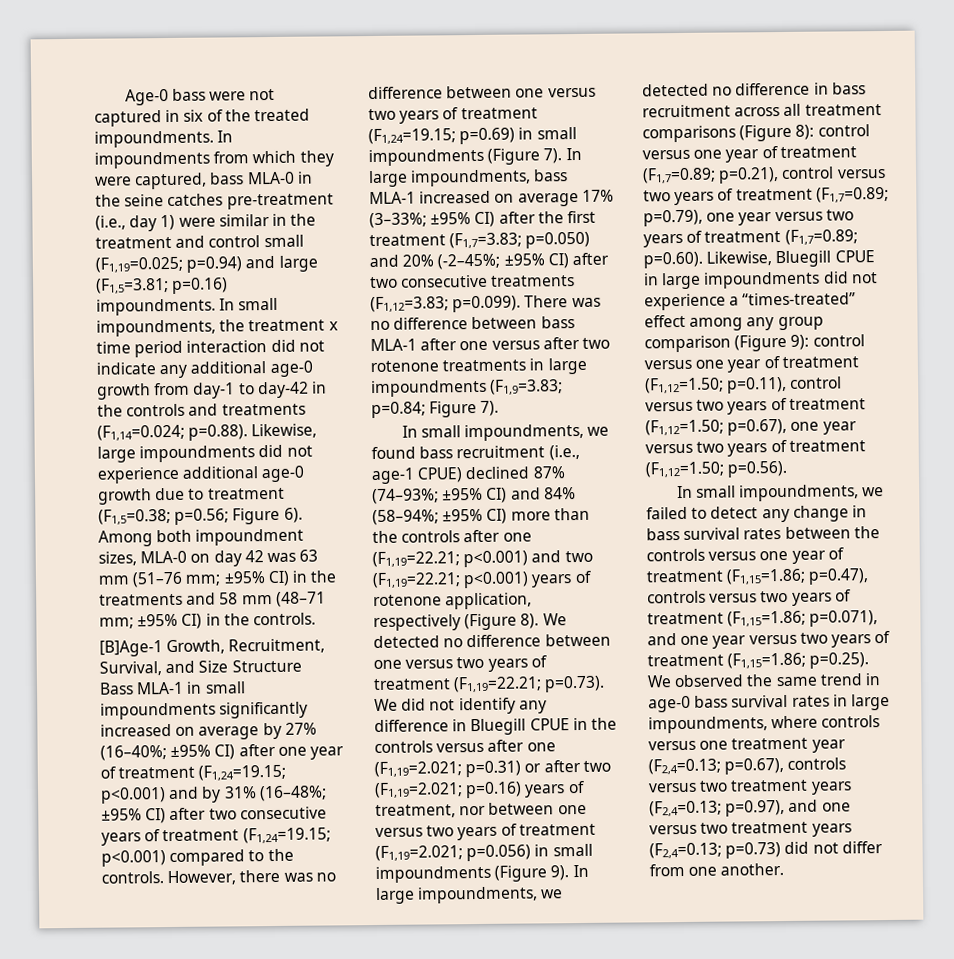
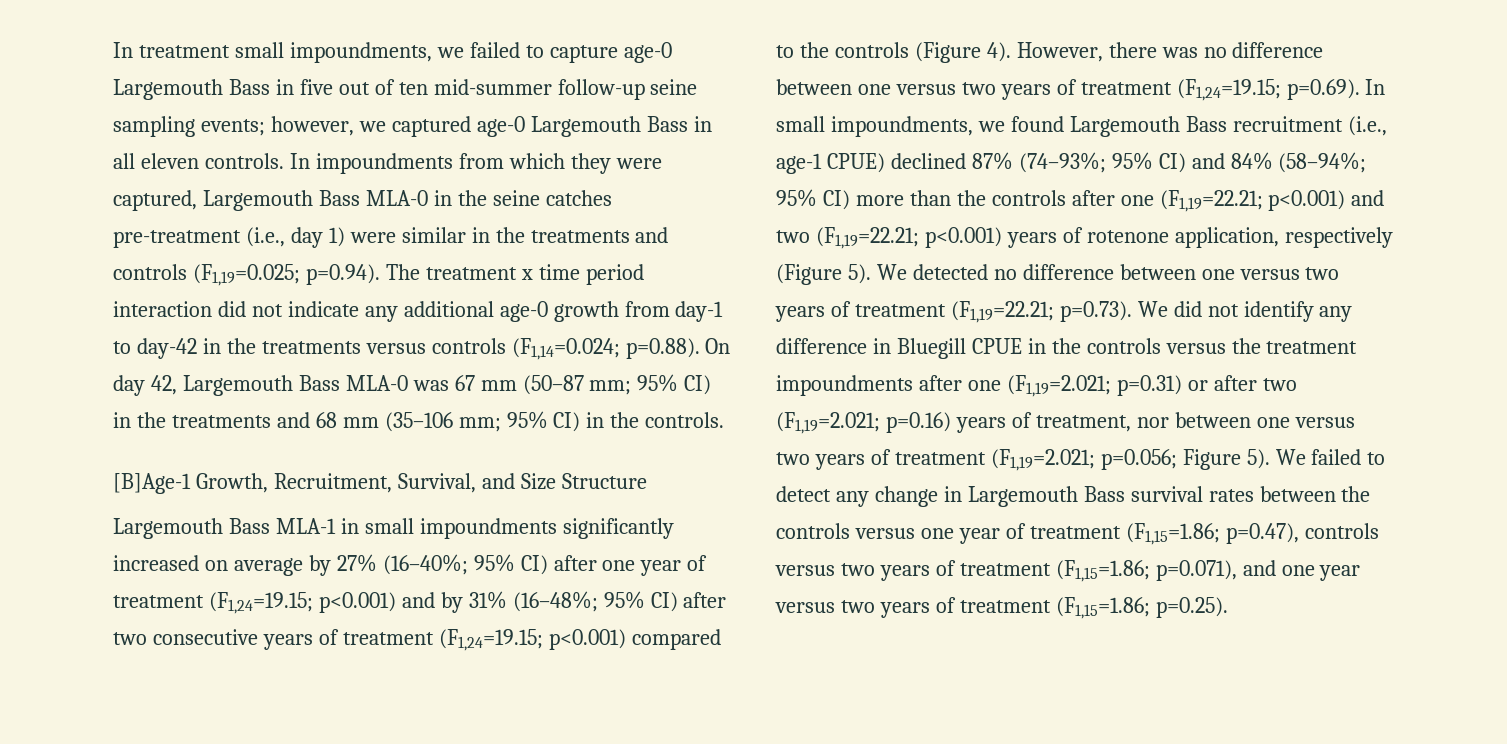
- Age-0 bass were not captured in six of the treated impoundments.
+ In treatment small impoundments, we failed to capture age-0 Largemouth Bass in five out of ten mid-summer follow-up seine sampling events; however, we captured age-0 Largemouth Bass in all eleven controls.
- In impoundments from which they were captured, bass MLA-0 in the seine catches pre-treatment (i.e., day 1) were similar in the treatment and control small (F1,19=0.025; p=0.94) and large (F1,5=3.81; p=0.16) impoundments. In small impoundments, the treatment x time period interaction did not indicate any additional age-0 growth from day-1 to day-42 in the controls and treatments (F1,14=0.024; p=0.88). Likewise, large impoundments did not experience additional age-0 growth due to treatment (F1,5=0.38; p=0.56; Figure 6). Among both impoundment sizes, MLA-0 on day 42 was 63 mm (51–76 mm; ±95% CI) in the treatments and 58 mm (48–71 mm; ±95% CI) in the controls.
+ In impoundments from which they were captured, Largemouth Bass MLA-0 in the seine catches pre-treatment (i.e., day 1) were similar in the treatments and controls (F1,19=0.025; p=0.94). The treatment x time period interaction did not indicate any additional age-0 growth from day-1 to day-42 in the treatments versus controls (F1,14=0.024; p=0.88). On day 42, Largemouth Bass MLA-0 was 67 mm (50–87 mm; 95% CI) in the treatments and 68 mm (35–106 mm; 95% CI) in the controls.
- Bass MLA-1 in small impoundments significantly increased on average by 27% (16–40%; ±95% CI) after one year of treatment (F1,24=19.15; p<0.001) and by 31% (16–48%; ±95% CI) after two consecutive years of treatment (F1,24=19.15; p<0.001) compared to the controls.
+ Largemouth Bass MLA-1 in small impoundments significantly increased on average by 27% (16–40%; 95% CI) after one year of treatment (F1,24=19.15; p<0.001) and by 31% (16–48%; 95% CI) after two consecutive years of treatment (F1,24=19.15; p<0.001) compared to the controls (Figure 4).
- However, there was no difference between one versus two years of treatment (F1,24=19.15; p=0.69) in small impoundments (Figure 7). In large impoundments, bass MLA-1 increased on average 17% (3–33%; ±95% CI) after the first treatment (F1,7=3.83; p=0.050) and 20% (-2–45%; ±95% CI) after two consecutive treatments (F1,12=3.83; p=0.099). There was no difference between bass MLA-1 after one versus after two rotenone treatments in large impoundments (F1,9=3.83; p=0.84; Figure 7).
- In small impoundments, we found bass recruitment (i.e., age-1 CPUE) declined 87% (74–93%; ±95% CI) and 84% (58–94%; ±95% CI) more than the controls after one (F1,19=22.21; p<0.001) and two (F1,19=22.21; p<0.001) years of rotenone application, respectively (Figure 8).
+ However, there was no difference between one versus two years of treatment (F1,24=19.15; p=0.69). In small impoundments, we found Largemouth Bass recruitment (i.e., age-1 CPUE) declined 87% (74–93%; 95% CI) and 84% (58–94%; 95% CI) more than the controls after one (F1,19=22.21; p<0.001) and two (F1,19=22.21; p<0.001) years of rotenone application, respectively (Figure 5).
- p=0.73). We did not identify any difference in Bluegill CPUE in the controls versus after one (F1,19=2.021;
+ p=0.73). We did not identify any difference in Bluegill CPUE in the controls versus the treatment impoundments after one (F1,19=2.021;
- p=0.056) in small impoundments (Figure 9). In large impoundments, we detected no difference in bass recruitment across all treatment comparisons (Figure 8): control versus one year of treatment (F1,7=0.89; p=0.21), control versus two years of treatment (F1,7=0.89; p=0.79), one year versus two years of treatment (F1,7=0.89; p=0.60). Likewise, Bluegill CPUE in large impoundments did not experience a “times-treated” effect among any group comparison (Figure 9): control versus one year of treatment (F1,12=1.50; p=0.11), control versus two years of treatment (F1,12=1.50; p=0.67), one year versus two years of treatment (F1,12=1.50; p=0.56).
- In small impoundments, we failed to detect any change in bass survival rates between the controls versus one year of treatment (F1,15=1.86;
+ p=0.056; Figure 5). We failed to detect any change in Largemouth Bass survival rates between the controls versus one year of treatment (F1,15=1.86;
- p=0.25). We observed the same trend in age-0 bass survival rates in large impoundments, where controls versus one treatment year (F2,4=0.13; p=0.67), controls versus two treatment years (F2,4=0.13; p=0.97), and one versus two treatment years (F2,4=0.13; p=0.73) did not differ from one another.
+ p=0.25).

